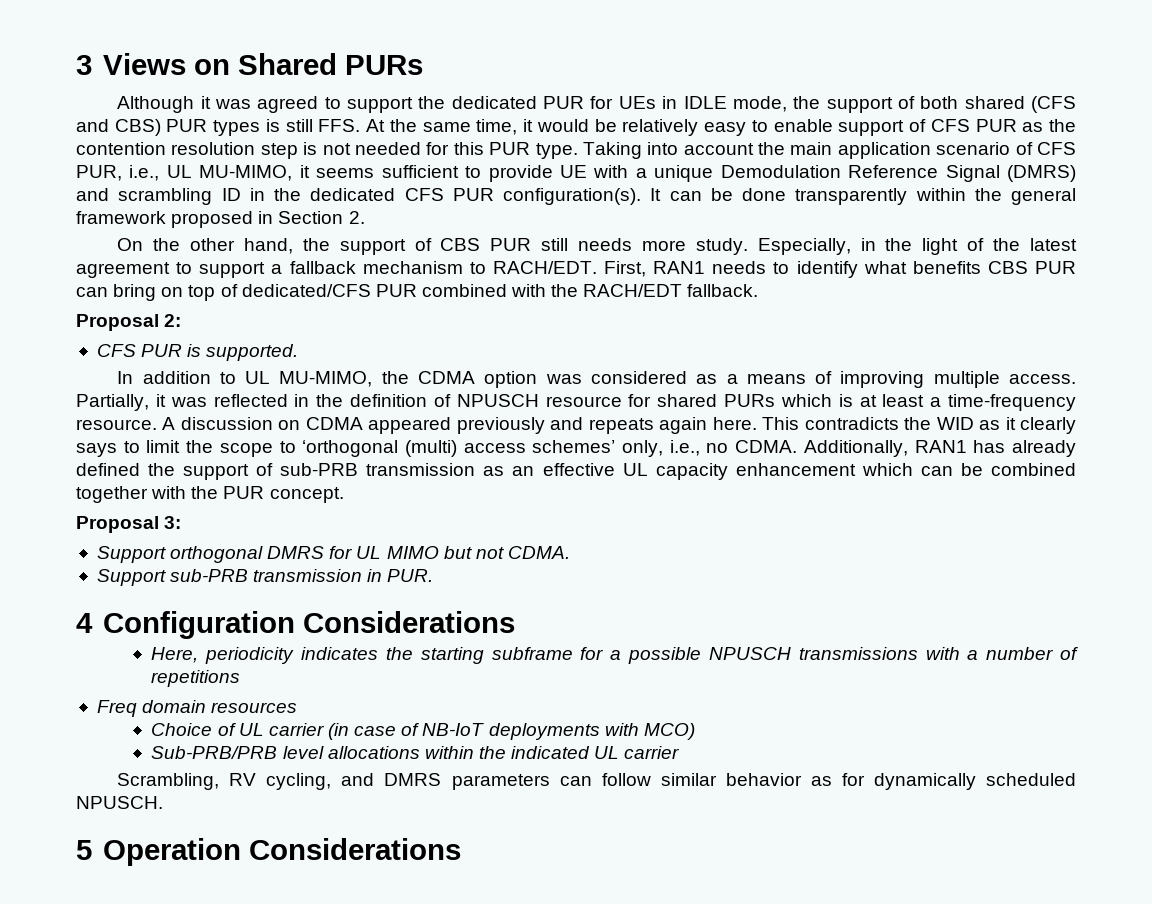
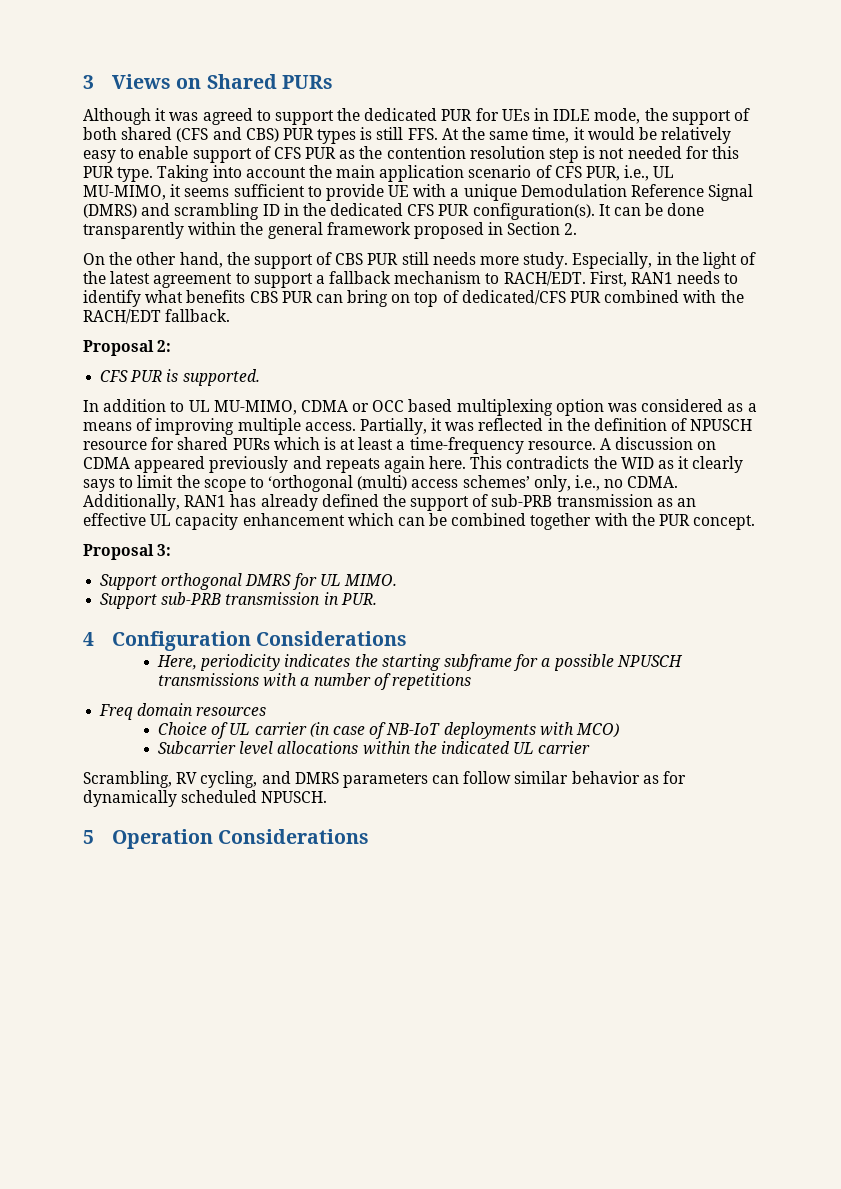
- In addition to UL MU-MIMO, the CDMA option was considered as a means of improving multiple access.
+ In addition to UL MU-MIMO, CDMA or OCC based multiplexing option was considered as a means of improving multiple access.
- Support orthogonal DMRS for UL MIMO but not CDMA.
+ Support orthogonal DMRS for UL MIMO.
- Sub-PRB/PRB level allocations within the indicated UL carrier
+ Subcarrier level allocations within the indicated UL carrier

